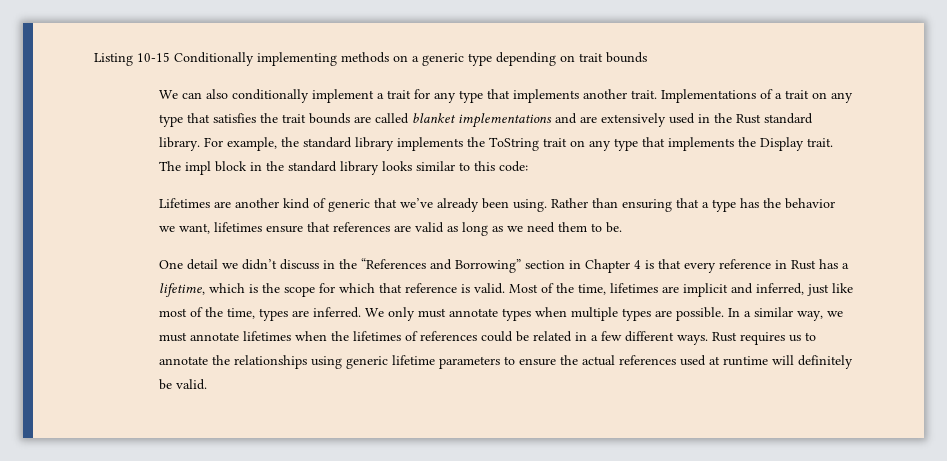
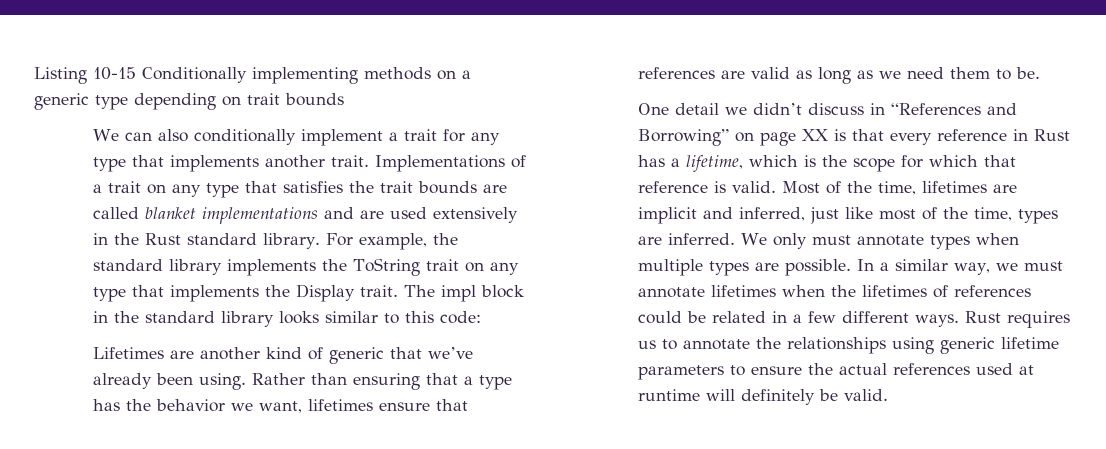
- Implementations of a trait on any type that satisfies the trait bounds are called blanket implementations and are extensively used in the Rust standard library.
+ Implementations of a trait on any type that satisfies the trait bounds are called blanket implementations and are used extensively in the Rust standard library.
- One detail we didn’t discuss in the “References and Borrowing” section in Chapter 4 is that every reference in Rust has a lifetime, which is the scope for which that reference is valid.
+ One detail we didn’t discuss in “References and Borrowing” on page XX is that every reference in Rust has a lifetime, which is the scope for which that reference is valid.

